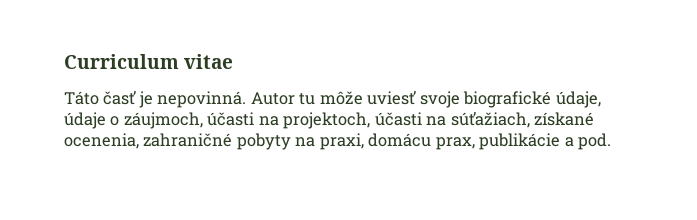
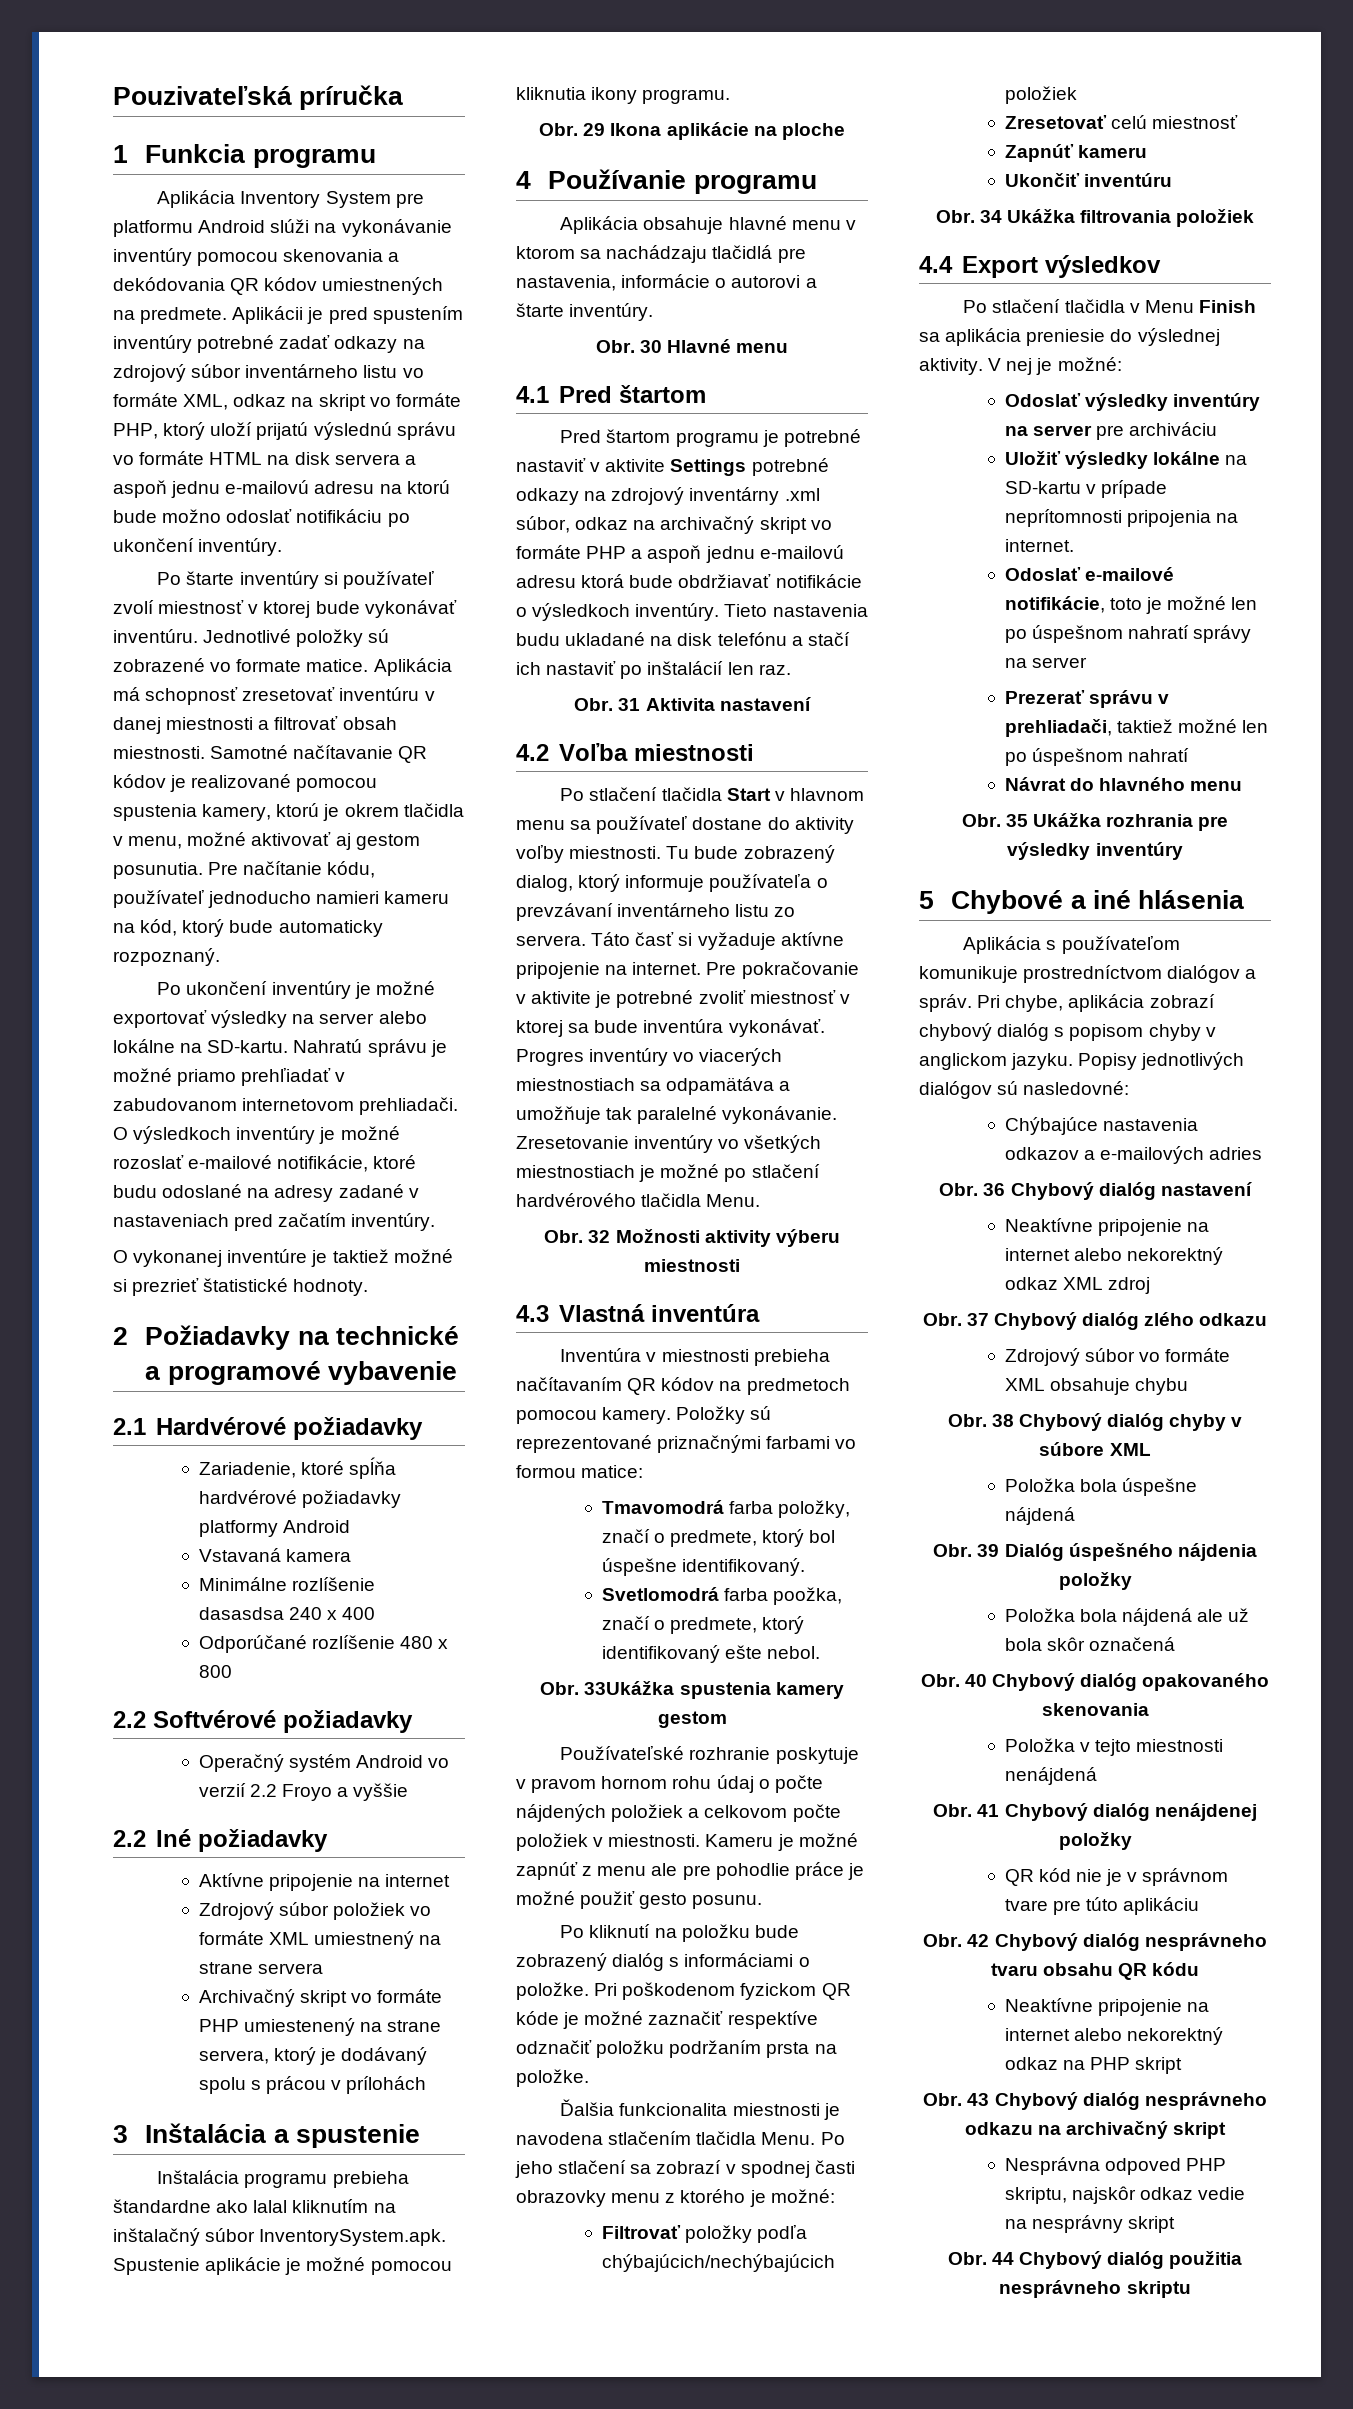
- Curriculum vitae
- Táto časť je nepovinná. Autor tu môže uviesť svoje biografické údaje, údaje o záujmoch, účasti na projektoch, účasti na súťažiach, získané ocenenia, zahraničné pobyty na praxi, domácu prax, publikácie a pod.
+ Pouzivateľská príručka
+ 1 Funkcia programu
+ Aplikácia Inventory System pre platformu Android slúži na vykonávanie inventúry pomocou skenovania a dekódovania QR kódov umiestnených na predmete. Aplikácii je pred spustením inventúry potrebné zadať odkazy na zdrojový súbor inventárneho listu vo formáte XML, odkaz na skript vo formáte PHP, ktorý uloží prijatú výslednú správu vo formáte HTML na disk servera a aspoň jednu e-mailovú adresu na ktorú bude možno odoslať notifikáciu po ukončení inventúry.
+ Po štarte inventúry si používateľ zvolí miestnosť v ktorej bude vykonávať inventúru. Jednotlivé položky sú zobrazené vo formate matice. Aplikácia má schopnosť zresetovať inventúru v danej miestnosti a filtrovať obsah miestnosti. Samotné načítavanie QR kódov je realizované pomocou spustenia kamery, ktorú je okrem tlačidla v menu, možné aktivovať aj gestom posunutia. Pre načítanie kódu, používateľ jednoducho namieri kameru na kód, ktorý bude automaticky rozpoznaný.
+ Po ukončení inventúry je možné exportovať výsledky na server alebo lokálne na SD-kartu. Nahratú správu je možné priamo prehľiadať v zabudovanom internetovom prehliadači. O výsledkoch inventúry je možné rozoslať e-mailové notifikácie, ktoré budu odoslané na adresy zadané v nastaveniach pred začatím inventúry.
+ O vykonanej inventúre je taktiež možné si prezrieť štatistické hodnoty.
+ 2 Požiadavky na technické a programové vybavenie
+ 2.1 Hardvérové požiadavky
+ Zariadenie, ktoré spĺňa hardvérové požiadavky platformy Android
+ Vstavaná kamera
+ Minimálne rozlíšenie dasasdsa 240 x 400
+ Odporúčané rozlíšenie 480 x 800
+ 2.2 Softvérové požiadavky
+ Operačný systém Android vo verzií 2.2 Froyo a vyššie
+ 2.2 Iné požiadavky
+ Aktívne pripojenie na internet
+ Zdrojový súbor položiek vo formáte XML umiestnený na strane servera
+ Archivačný skript vo formáte PHP umiestenený na strane servera, ktorý je dodávaný spolu s prácou v prílohách
+ 3 Inštalácia a spustenie
+ Inštalácia programu prebieha štandardne ako lalal kliknutím na inštalačný súbor InventorySystem.apk. Spustenie aplikácie je možné pomocou kliknutia ikony programu.
+ Obr. 29 Ikona aplikácie na ploche
+ 4 Používanie programu
+ Aplikácia obsahuje hlavné menu v ktorom sa nachádzaju tlačidlá pre nastavenia, informácie o autorovi a štarte inventúry.
+ Obr. 30 Hlavné menu
+ 4.1 Pred štartom
+ Pred štartom programu je potrebné nastaviť v aktivite Settings potrebné odkazy na zdrojový inventárny .xml súbor, odkaz na archivačný skript vo formáte PHP a aspoň jednu e-mailovú adresu ktorá bude obdržiavať notifikácie o výsledkoch inventúry. Tieto nastavenia budu ukladané na disk telefónu a stačí ich nastaviť po inštalácií len raz.
+ Obr. 31 Aktivita nastavení
+ 4.2 Voľba miestnosti
+ Po stlačení tlačidla Start v hlavnom menu sa používateľ dostane do aktivity voľby miestnosti. Tu bude zobrazený dialog, ktorý informuje používateľa o prevzávaní inventárneho listu zo servera. Táto časť si vyžaduje aktívne pripojenie na internet. Pre pokračovanie v aktivite je potrebné zvoliť miestnosť v ktorej sa bude inventúra vykonávať. Progres inventúry vo viacerých miestnostiach sa odpamätáva a umožňuje tak paralelné vykonávanie. Zresetovanie inventúry vo všetkých miestnostiach je možné po stlačení hardvérového tlačidla Menu.
+ Obr. 32 Možnosti aktivity výberu miestnosti
+ 4.3 Vlastná inventúra
+ Inventúra v miestnosti prebieha načítavaním QR kódov na predmetoch pomocou kamery. Položky sú reprezentované priznačnými farbami vo formou matice:
+ Tmavomodrá farba položky, značí o predmete, ktorý bol úspešne identifikovaný.
+ Svetlomodrá farba poožka, značí o predmete, ktorý identifikovaný ešte nebol.
+ Obr. 33Ukážka spustenia kamery gestom
+ Používateľské rozhranie poskytuje v pravom hornom rohu údaj o počte nájdených položiek a celkovom počte položiek v miestnosti. Kameru je možné zapnúť z menu ale pre pohodlie práce je možné použiť gesto posunu.
+ Po kliknutí na položku bude zobrazený dialóg s informáciami o položke. Pri poškodenom fyzickom QR kóde je možné zaznačiť respektíve odznačiť položku podržaním prsta na položke.
+ Ďalšia funkcionalita miestnosti je navodena stlačením tlačidla Menu. Po jeho stlačení sa zobrazí v spodnej časti obrazovky menu z ktorého je možné:
+ Filtrovať položky podľa chýbajúcich/nechýbajúcich položiek
+ Zresetovať celú miestnosť
+ Zapnúť kameru
+ Ukončiť inventúru
+ Obr. 34 Ukážka filtrovania položiek
+ 4.4 Export výsledkov
+ Po stlačení tlačidla v Menu Finish sa aplikácia preniesie do výslednej aktivity. V nej je možné:
+ Odoslať výsledky inventúry na server pre archiváciu
+ Uložiť výsledky lokálne na SD-kartu v prípade neprítomnosti pripojenia na internet.
+ Odoslať e-mailové notifikácie, toto je možné len po úspešnom nahratí správy na server
+ Prezerať správu v prehliadači, taktiež možné len po úspešnom nahratí
+ Návrat do hlavného menu
+ Obr. 35 Ukážka rozhrania pre výsledky inventúry
+ 5 Chybové a iné hlásenia
+ Aplikácia s používateľom komunikuje prostredníctvom dialógov a správ. Pri chybe, aplikácia zobrazí chybový dialóg s popisom chyby v anglickom jazyku. Popisy jednotlivých dialógov sú nasledovné:
+ Chýbajúce nastavenia odkazov a e-mailových adries
+ Obr. 36 Chybový dialóg nastavení
+ Neaktívne pripojenie na internet alebo nekorektný odkaz XML zdroj
+ Obr. 37 Chybový dialóg zlého odkazu
+ Zdrojový súbor vo formáte XML obsahuje chybu
+ Obr. 38 Chybový dialóg chyby v súbore XML
+ Položka bola úspešne nájdená
+ Obr. 39 Dialóg úspešného nájdenia položky
+ Položka bola nájdená ale už bola skôr označená
+ Obr. 40 Chybový dialóg opakovaného skenovania
+ Položka v tejto miestnosti nenájdená
+ Obr. 41 Chybový dialóg nenájdenej položky
+ QR kód nie je v správnom tvare pre túto aplikáciu
+ Obr. 42 Chybový dialóg nesprávneho tvaru obsahu QR kódu
+ Neaktívne pripojenie na internet alebo nekorektný odkaz na PHP skript
+ Obr. 43 Chybový dialóg nesprávneho odkazu na archivačný skript
+ Nesprávna odpoved PHP skriptu, najskôr odkaz vedie na nesprávny skript
+ Obr. 44 Chybový dialóg použitia nesprávneho skriptu

